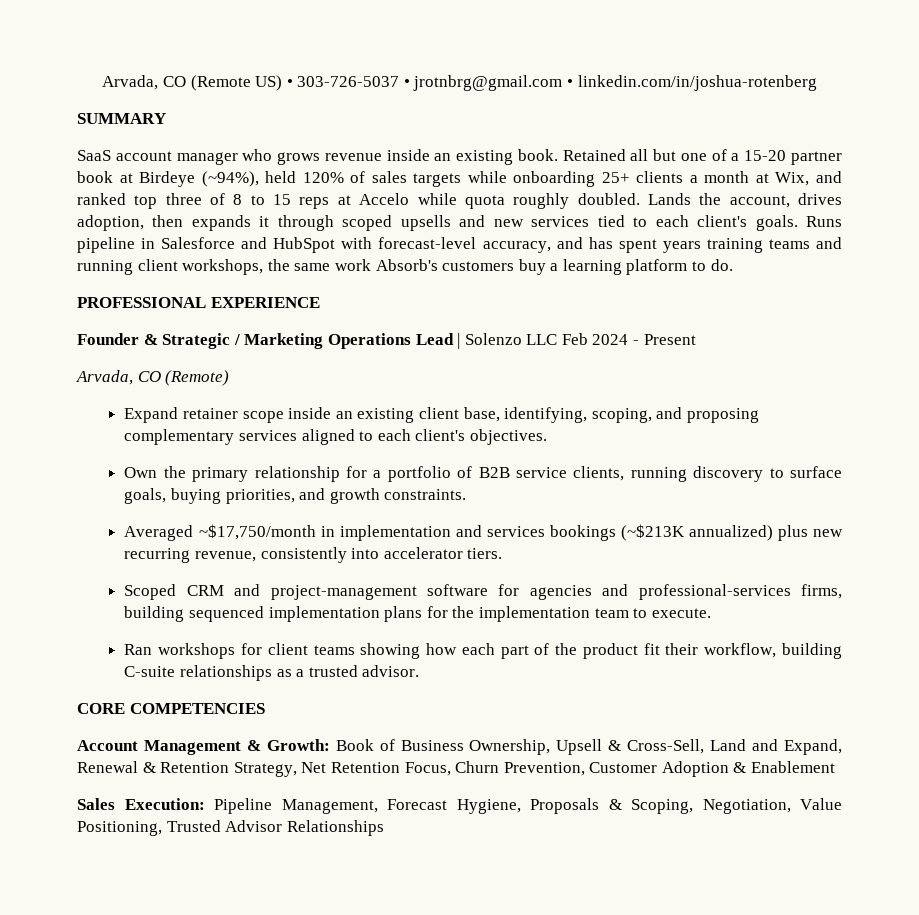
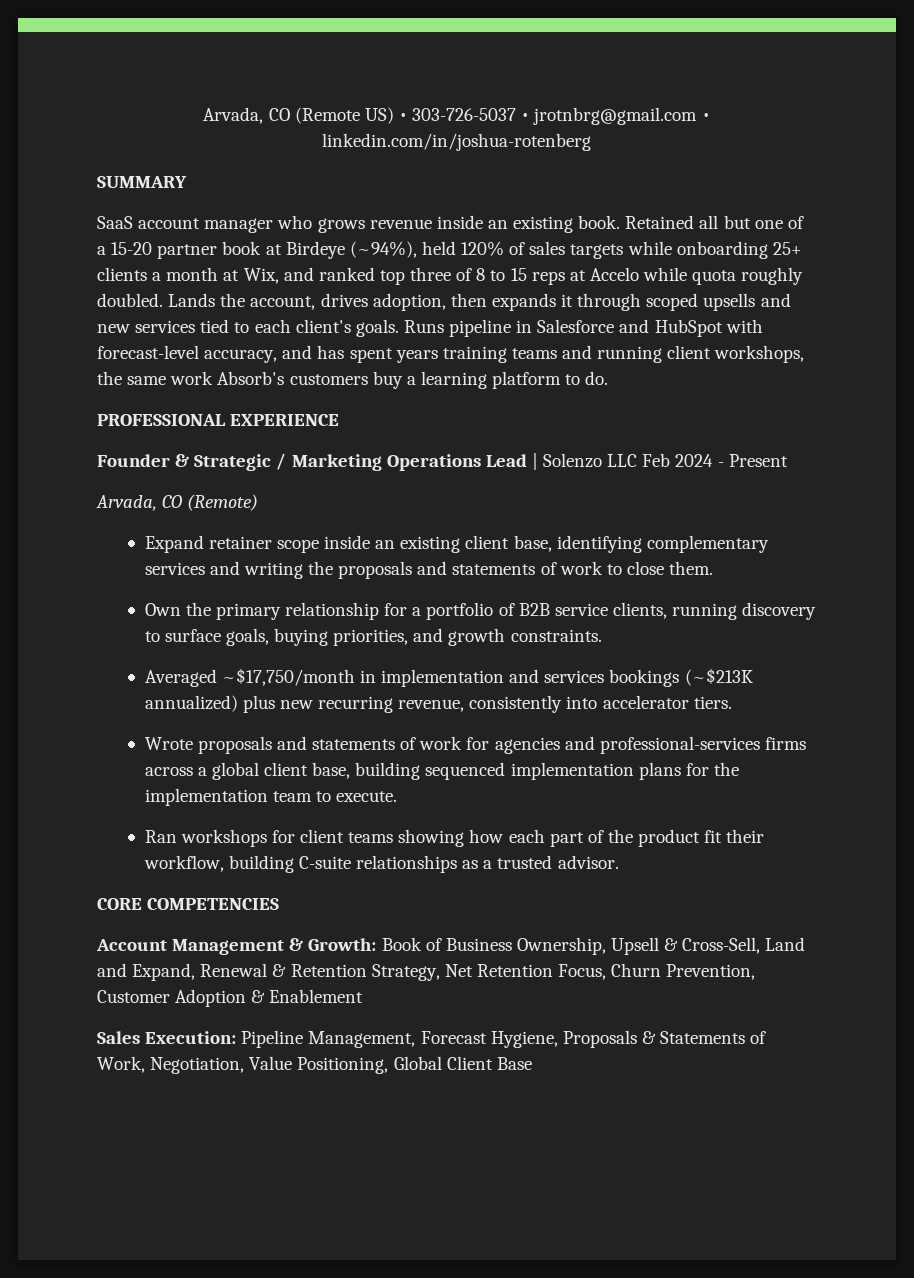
- Expand retainer scope inside an existing client base, identifying, scoping, and proposing complementary services aligned to each client's objectives.
+ Expand retainer scope inside an existing client base, identifying complementary services and writing the proposals and statements of work to close them.
- Scoped CRM and project-management software for agencies and professional-services firms, building sequenced implementation plans for the implementation team to execute.
+ Wrote proposals and statements of work for agencies and professional-services firms across a global client base, building sequenced implementation plans for the implementation team to execute.
- Sales Execution: Pipeline Management, Forecast Hygiene, Proposals & Scoping, Negotiation, Value Positioning, Trusted Advisor Relationships
+ Sales Execution: Pipeline Management, Forecast Hygiene, Proposals & Statements of Work, Negotiation, Value Positioning, Global Client Base

